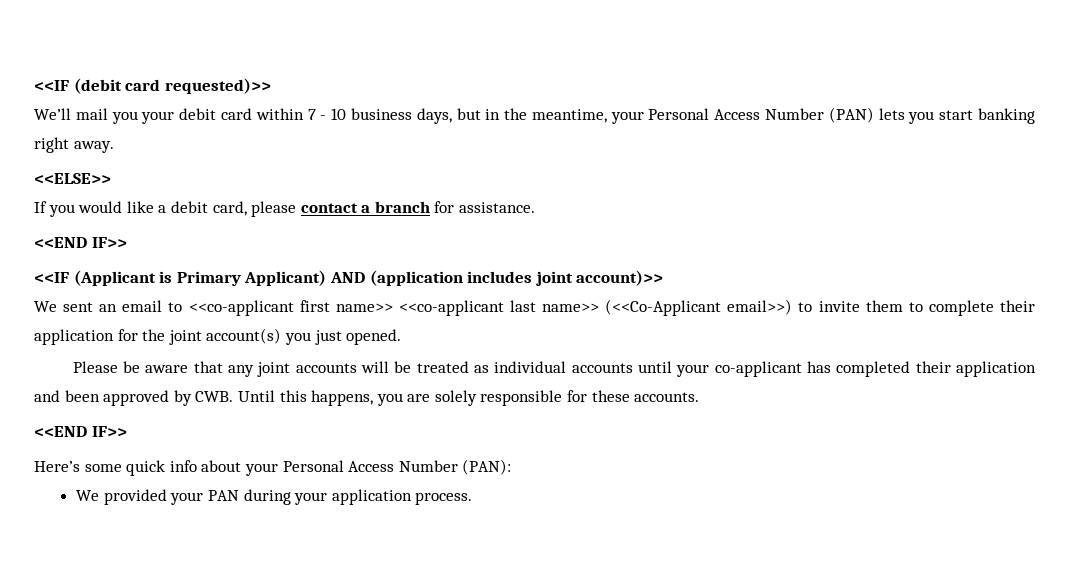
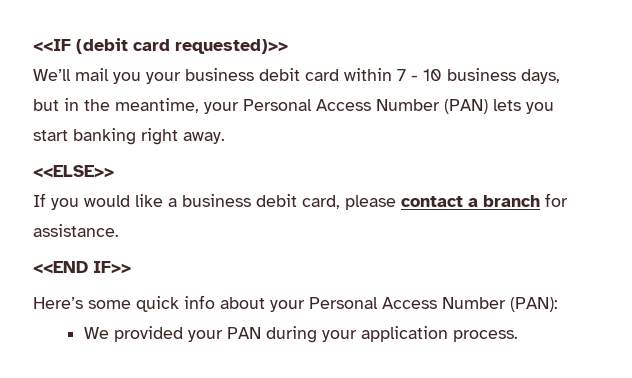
- We’ll mail you your debit card within 7 - 10 business days, but in the meantime, your Personal Access Number (PAN) lets you start banking right away.
+ We’ll mail you your business debit card within 7 - 10 business days, but in the meantime, your Personal Access Number (PAN) lets you start banking right away.
- If you would like a debit card, please contact a branch for assistance.
+ If you would like a business debit card, please contact a branch for assistance.
- <<IF (Applicant is Primary Applicant) AND (application includes joint account)>>
- We sent an email to <<co-applicant first name>> <<co-applicant last name>> (<<Co-Applicant email>>) to invite them to complete their application for the joint account(s) you just opened.
- Please be aware that any joint accounts will be treated as individual accounts until your co-applicant has completed their application and been approved by CWB. Until this happens, you are solely responsible for these accounts.
- <<END IF>>

